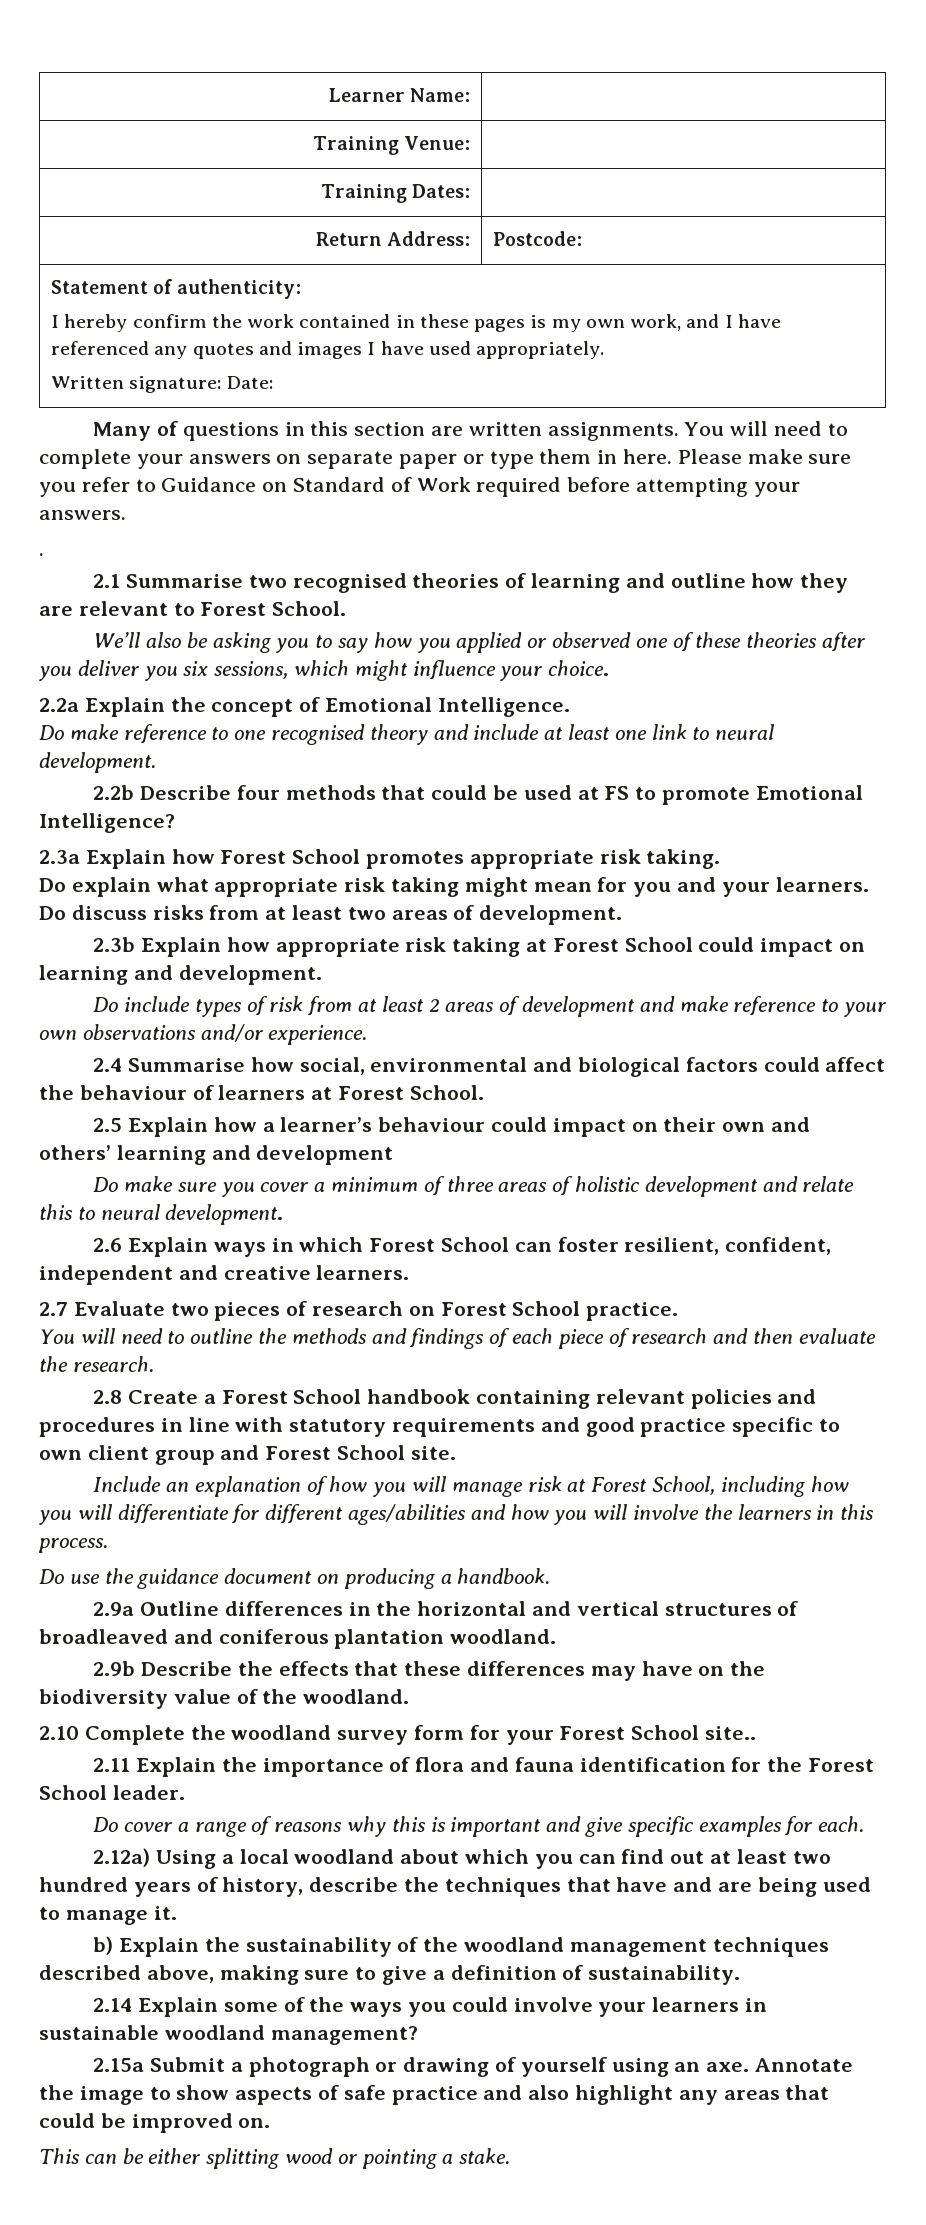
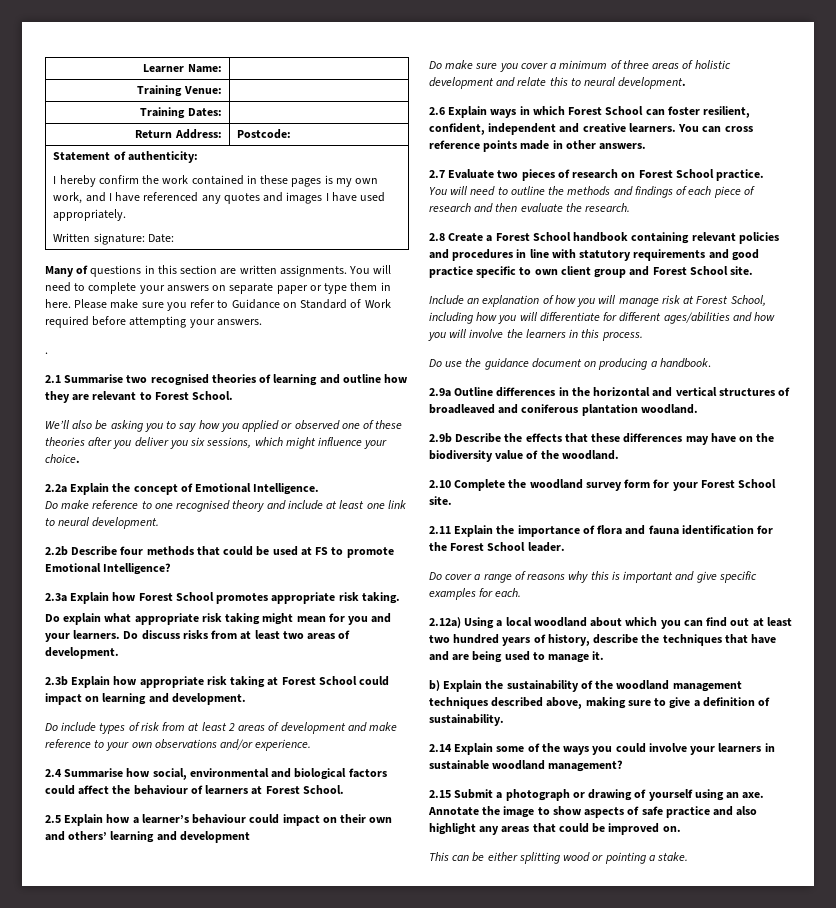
+ You can cross reference points made in other answers.
- 2.10 Complete the woodland survey form for your Forest School site..
+ 2.10 Complete the woodland survey form for your Forest School site.
- 2.15a Submit a photograph or drawing of yourself using an axe.
+ 2.15 Submit a photograph or drawing of yourself using an axe.

